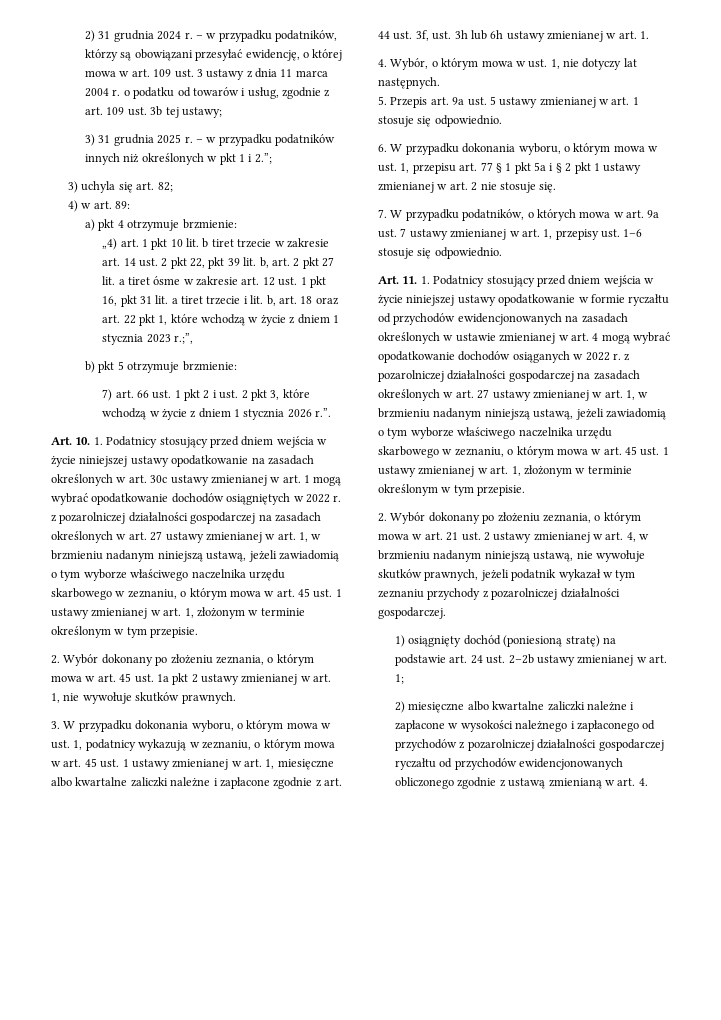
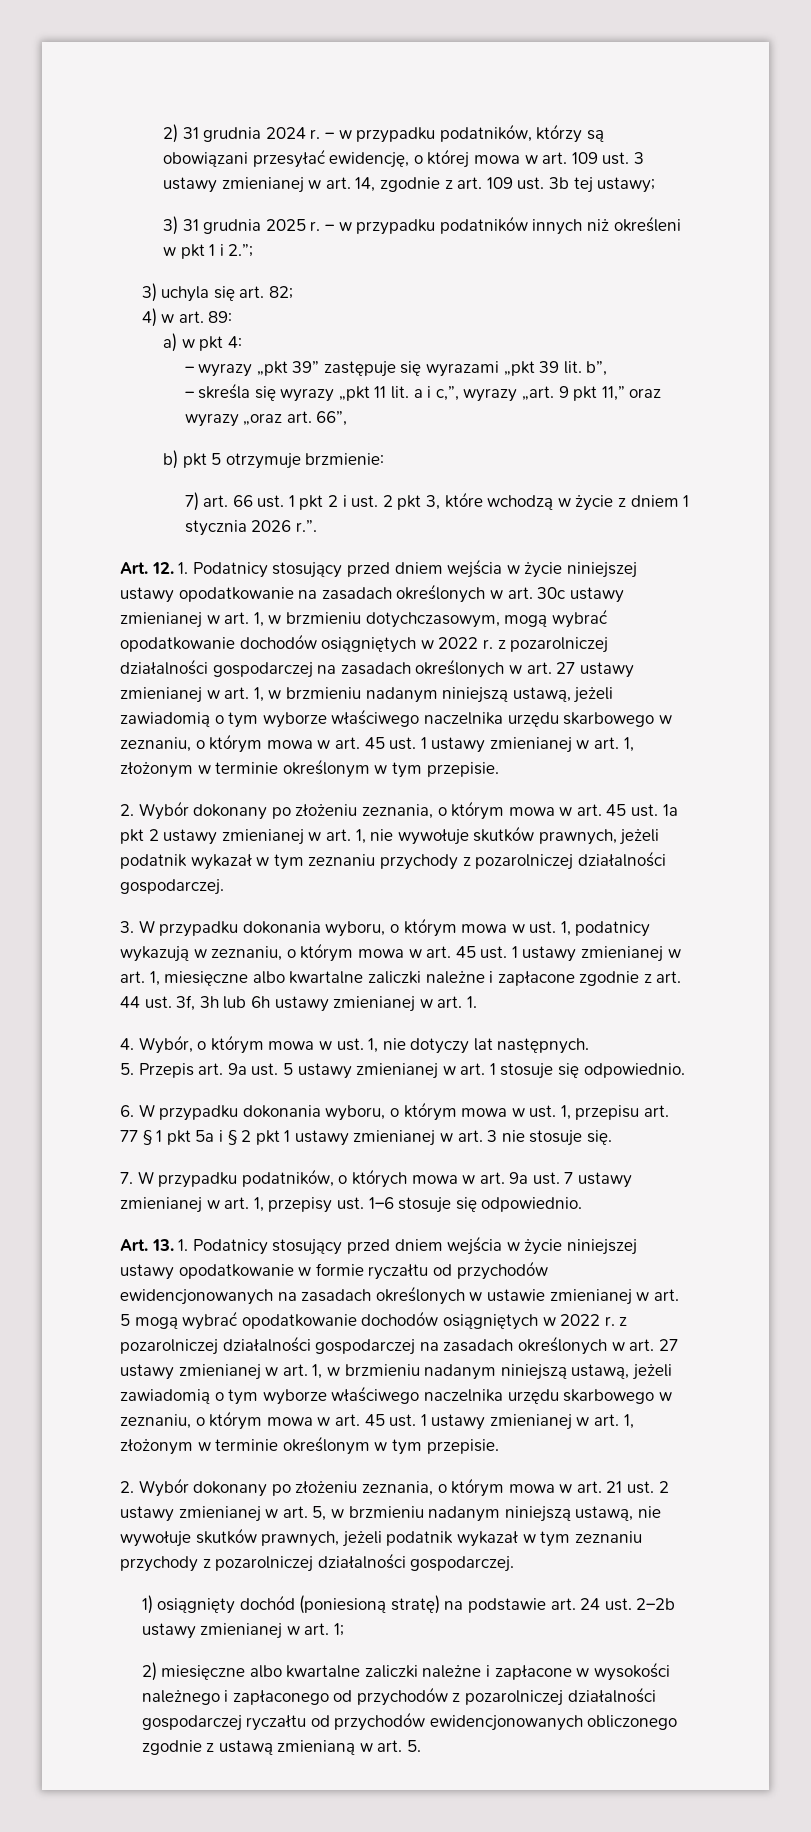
- – w przypadku podatników, którzy są obowiązani przesyłać ewidencję, o której mowa w art. 109 ust. 3 ustawy z dnia 11 marca 2004 r. o podatku od towarów i usług, zgodnie z art. 109 ust. 3b tej ustawy;
+ – w przypadku podatników, którzy są obowiązani przesyłać ewidencję, o której mowa w art. 109 ust. 3 ustawy zmienianej w art. 14, zgodnie z art. 109 ust. 3b tej ustawy;
- – w przypadku podatników innych niż określonych w pkt 1 i 2.”;
+ – w przypadku podatników innych niż określeni w pkt 1 i 2.”;
- a) pkt 4 otrzymuje brzmienie:
- „4) art. 1 pkt 10 lit. b tiret trzecie w zakresie art. 14 ust. 2 pkt 22, pkt 39 lit. b, art. 2 pkt 27 lit. a tiret ósme w zakresie art. 12 ust. 1 pkt 16, pkt 31 lit. a tiret trzecie i lit. b, art. 18 oraz art. 22 pkt 1, które wchodzą w życie z dniem 1 stycznia 2023 r.;”,
+ a) w pkt 4:
+ – wyrazy „pkt 39” zastępuje się wyrazami „pkt 39 lit. b”,
+ – skreśla się wyrazy „pkt 11 lit. a i c,”, wyrazy „art. 9 pkt 11,” oraz wyrazy „oraz art. 66”,
- Art. 10. 1. Podatnicy stosujący przed dniem wejścia w życie niniejszej ustawy opodatkowanie na zasadach określonych w art. 30c ustawy zmienianej w art. 1 mogą wybrać opodatkowanie dochodów osiągniętych w 2022 r. z pozarolniczej działalności gospodarczej na zasadach określonych w art. 27 ustawy zmienianej w art. 1, w brzmieniu nadanym niniejszą ustawą, jeżeli zawiadomią o tym wyborze właściwego naczelnika urzędu skarbowego w zeznaniu, o którym mowa w art. 45 ust. 1 ustawy zmienianej w art. 1, złożonym w terminie określonym w tym przepisie.
+ Art. 12. 1. Podatnicy stosujący przed dniem wejścia w życie niniejszej ustawy opodatkowanie na zasadach określonych w art. 30c ustawy zmienianej w art. 1, w brzmieniu dotychczasowym, mogą wybrać opodatkowanie dochodów osiągniętych w 2022 r. z pozarolniczej działalności gospodarczej na zasadach określonych w art. 27 ustawy zmienianej w art. 1, w brzmieniu nadanym niniejszą ustawą, jeżeli zawiadomią o tym wyborze właściwego naczelnika urzędu skarbowego w zeznaniu, o którym mowa w art. 45 ust. 1 ustawy zmienianej w art. 1, złożonym w terminie określonym w tym przepisie.
- 2. Wybór dokonany po złożeniu zeznania, o którym mowa w art. 45 ust. 1a pkt 2 ustawy zmienianej w art. 1, nie wywołuje skutków prawnych.
+ 2. Wybór dokonany po złożeniu zeznania, o którym mowa w art. 45 ust. 1a pkt 2 ustawy zmienianej w art. 1, nie wywołuje skutków prawnych, jeżeli podatnik wykazał w tym zeznaniu przychody z pozarolniczej działalności gospodarczej.
- 3. W przypadku dokonania wyboru, o którym mowa w ust. 1, podatnicy wykazują w zeznaniu, o którym mowa w art. 45 ust. 1 ustawy zmienianej w art. 1, miesięczne albo kwartalne zaliczki należne i zapłacone zgodnie z art. 44 ust. 3f, ust. 3h lub 6h ustawy zmienianej w art. 1.
+ 3. W przypadku dokonania wyboru, o którym mowa w ust. 1, podatnicy wykazują w zeznaniu, o którym mowa w art. 45 ust. 1 ustawy zmienianej w art. 1, miesięczne albo kwartalne zaliczki należne i zapłacone zgodnie z art. 44 ust. 3f, 3h lub 6h ustawy zmienianej w art. 1.
- 6. W przypadku dokonania wyboru, o którym mowa w ust. 1, przepisu art. 77 § 1 pkt 5a i § 2 pkt 1 ustawy zmienianej w art. 2 nie stosuje się.
+ 6. W przypadku dokonania wyboru, o którym mowa w ust. 1, przepisu art. 77 § 1 pkt 5a i § 2 pkt 1 ustawy zmienianej w art. 3 nie stosuje się.
- Art. 11. 1. Podatnicy stosujący przed dniem wejścia w życie niniejszej ustawy opodatkowanie w formie ryczałtu od przychodów ewidencjonowanych na zasadach określonych w ustawie zmienianej w art. 4 mogą wybrać opodatkowanie dochodów osiąganych w 2022 r. z pozarolniczej działalności gospodarczej na zasadach określonych w art. 27 ustawy zmienianej w art. 1, w brzmieniu nadanym niniejszą ustawą, jeżeli zawiadomią o tym wyborze właściwego naczelnika urzędu skarbowego w zeznaniu, o którym mowa w art. 45 ust. 1 ustawy zmienianej w art. 1, złożonym w terminie określonym w tym przepisie.
+ Art. 13. 1. Podatnicy stosujący przed dniem wejścia w życie niniejszej ustawy opodatkowanie w formie ryczałtu od przychodów ewidencjonowanych na zasadach określonych w ustawie zmienianej w art. 5 mogą wybrać opodatkowanie dochodów osiągniętych w 2022 r. z pozarolniczej działalności gospodarczej na zasadach określonych w art. 27 ustawy zmienianej w art. 1, w brzmieniu nadanym niniejszą ustawą, jeżeli zawiadomią o tym wyborze właściwego naczelnika urzędu skarbowego w zeznaniu, o którym mowa w art. 45 ust. 1 ustawy zmienianej w art. 1, złożonym w terminie określonym w tym przepisie.
- 2. Wybór dokonany po złożeniu zeznania, o którym mowa w art. 21 ust. 2 ustawy zmienianej w art. 4, w brzmieniu nadanym niniejszą ustawą, nie wywołuje skutków prawnych, jeżeli podatnik wykazał w tym zeznaniu przychody z pozarolniczej działalności gospodarczej.
+ 2. Wybór dokonany po złożeniu zeznania, o którym mowa w art. 21 ust. 2 ustawy zmienianej w art. 5, w brzmieniu nadanym niniejszą ustawą, nie wywołuje skutków prawnych, jeżeli podatnik wykazał w tym zeznaniu przychody z pozarolniczej działalności gospodarczej.
- 2) miesięczne albo kwartalne zaliczki należne i zapłacone w wysokości należnego i zapłaconego od przychodów z pozarolniczej działalności gospodarczej ryczałtu od przychodów ewidencjonowanych obliczonego zgodnie z ustawą zmienianą w art. 4.
+ 2) miesięczne albo kwartalne zaliczki należne i zapłacone w wysokości należnego i zapłaconego od przychodów z pozarolniczej działalności gospodarczej ryczałtu od przychodów ewidencjonowanych obliczonego zgodnie z ustawą zmienianą w art. 5.

